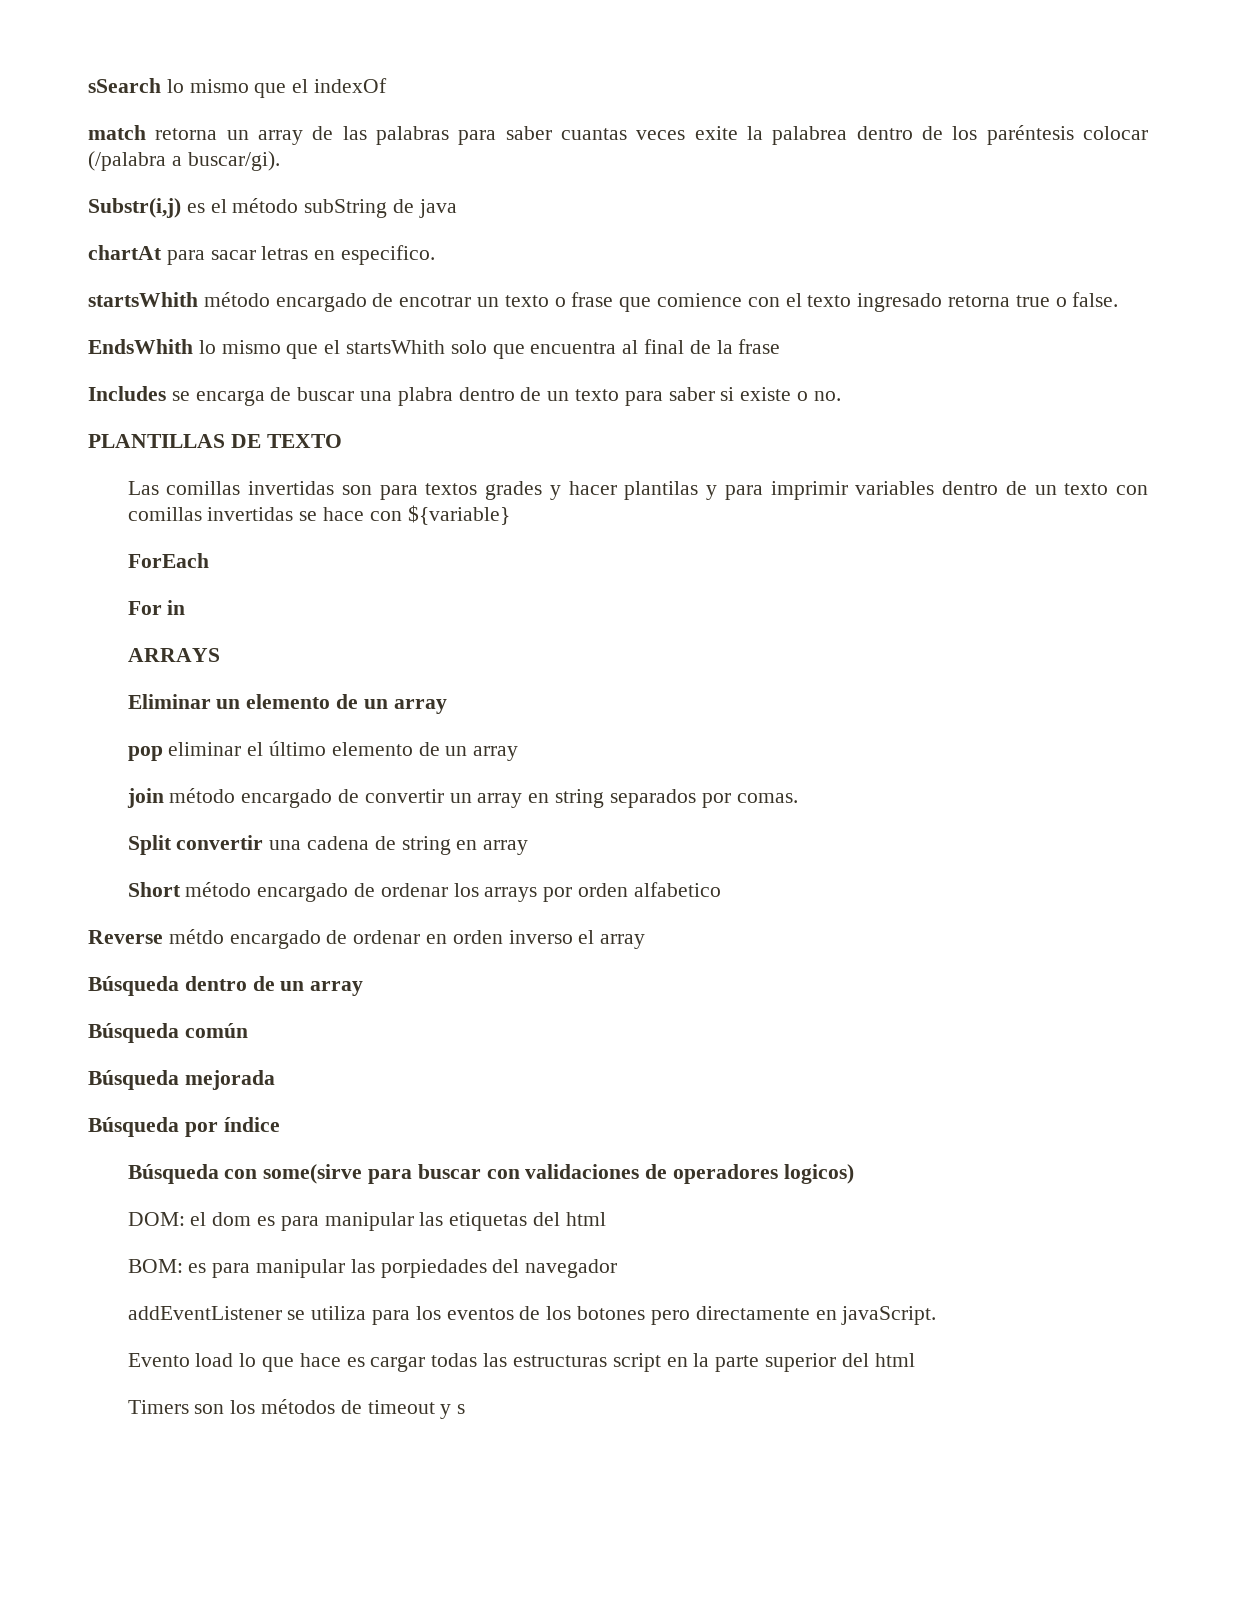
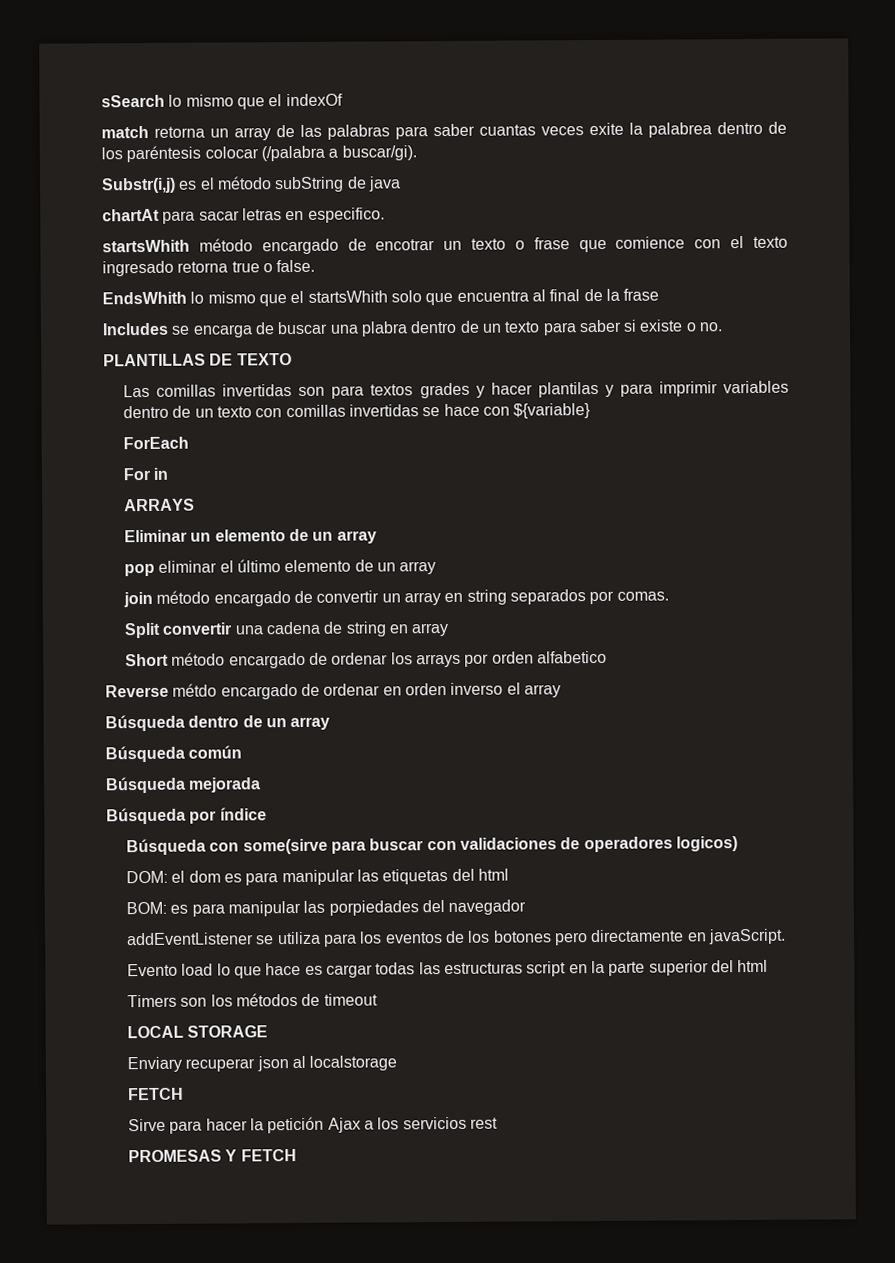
- Timers son los métodos de timeout y s
+ Timers son los métodos de timeout
+ LOCAL STORAGE
+ Enviary recuperar json al localstorage
+ FETCH
+ Sirve para hacer la petición Ajax a los servicios rest
+ PROMESAS Y FETCH

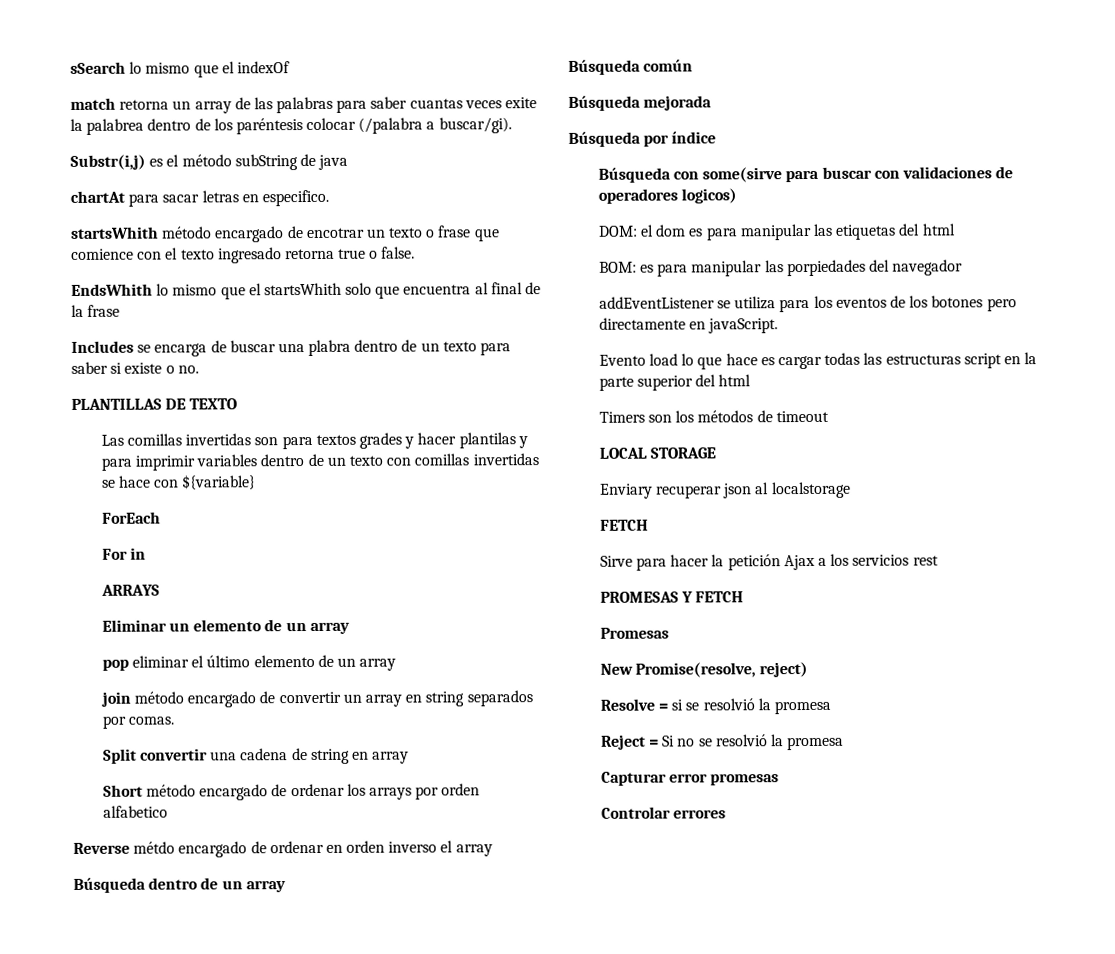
+ Promesas
+ New Promise(resolve, reject)
+ Resolve = si se resolvió la promesa
+ Reject = Si no se resolvió la promesa
+ Capturar error promesas
+ Controlar errores

